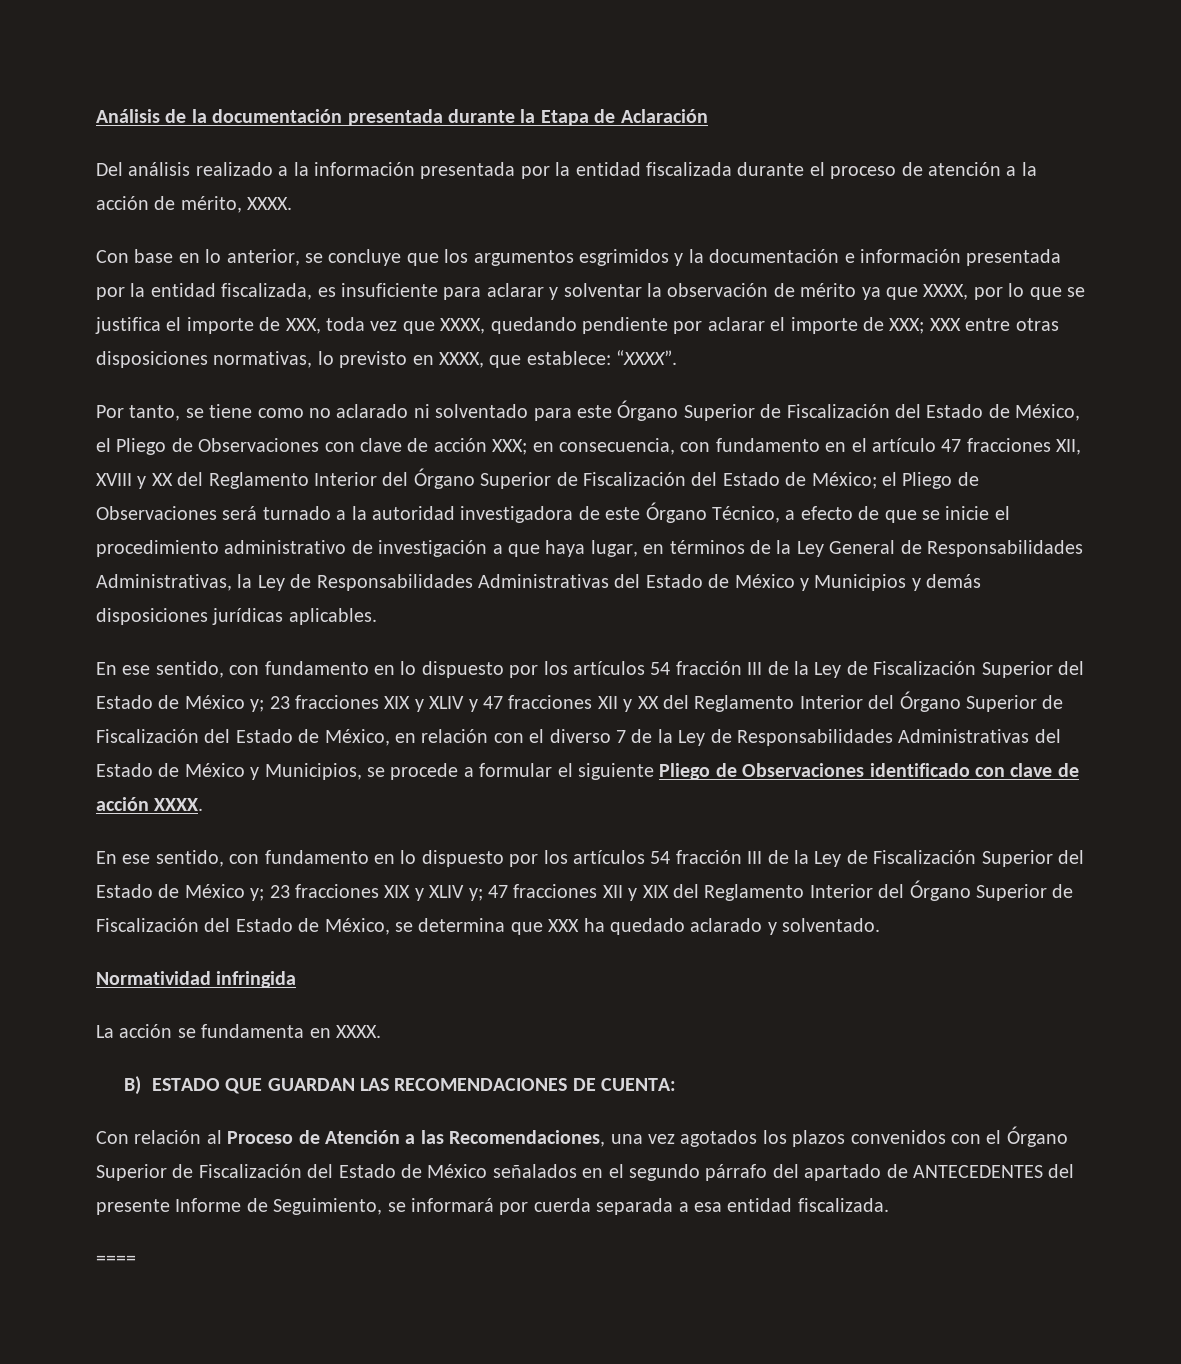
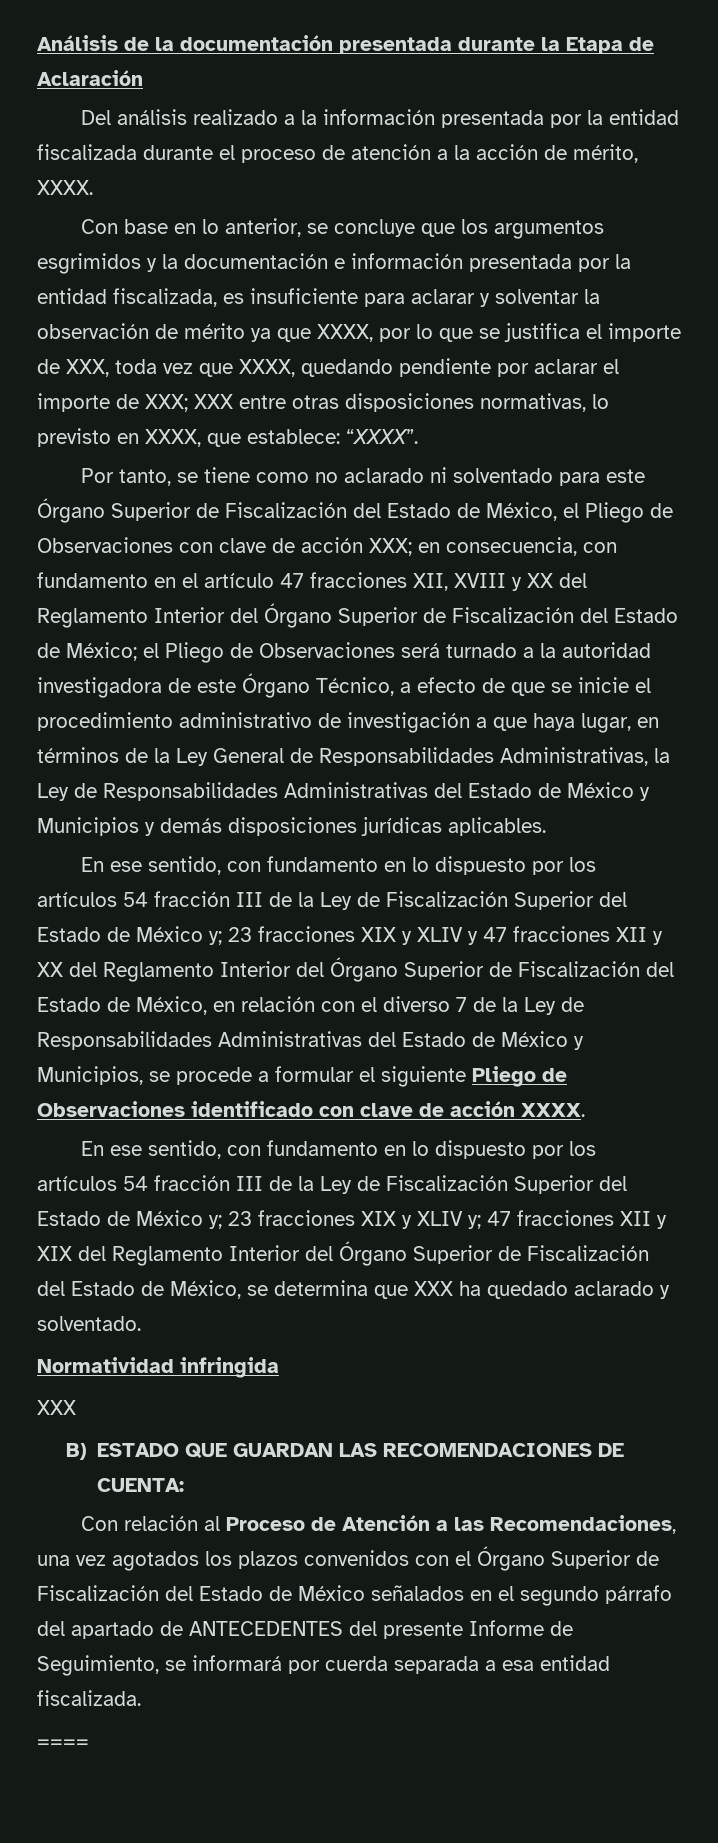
  Normatividad infringida
- La acción se fundamenta en XXXX.
+ XXX

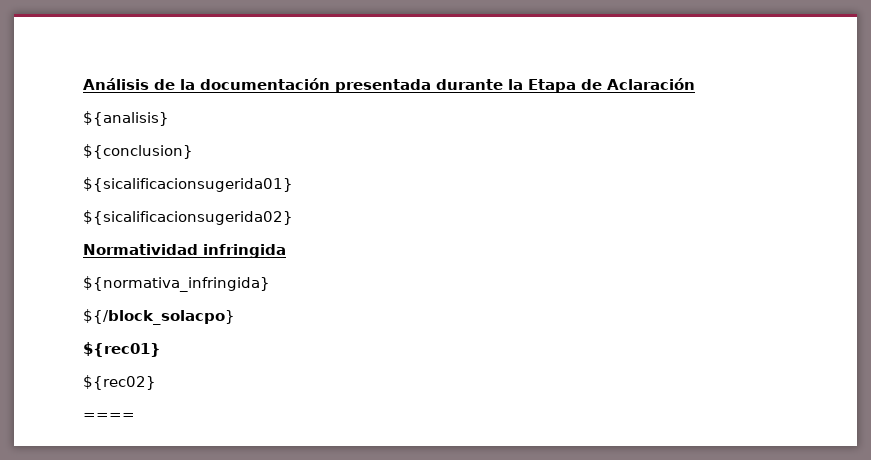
- Del análisis realizado a la información presentada por la entidad fiscalizada durante el proceso de atención a la acción de mérito, XXXX.
- Con base en lo anterior, se concluye que los argumentos esgrimidos y la documentación e información presentada por la entidad fiscalizada, es insuficiente para aclarar y solventar la observación de mérito ya que XXXX, por lo que se justifica el importe de XXX, toda vez que XXXX, quedando pendiente por aclarar el importe de XXX; XXX entre otras disposiciones normativas, lo previsto en XXXX, que establece: “XXXX”.
- Por tanto, se tiene como no aclarado ni solventado para este Órgano Superior de Fiscalización del Estado de México, el Pliego de Observaciones con clave de acción XXX; en consecuencia, con fundamento en el artículo 47 fracciones XII, XVIII y XX del Reglamento Interior del Órgano Superior de Fiscalización del Estado de México; el Pliego de Observaciones será turnado a la autoridad investigadora de este Órgano Técnico, a efecto de que se inicie el procedimiento administrativo de investigación a que haya lugar, en términos de la Ley General de Responsabilidades Administrativas, la Ley de Responsabilidades Administrativas del Estado de México y Municipios y demás disposiciones jurídicas aplicables.
- En ese sentido, con fundamento en lo dispuesto por los artículos 54 fracción III de la Ley de Fiscalización Superior del Estado de México y; 23 fracciones XIX y XLIV y 47 fracciones XII y XX del Reglamento Interior del Órgano Superior de Fiscalización del Estado de México, en relación con el diverso 7 de la Ley de Responsabilidades Administrativas del Estado de México y Municipios, se procede a formular el siguiente Pliego de Observaciones identificado con clave de acción XXXX.
- En ese sentido, con fundamento en lo dispuesto por los artículos 54 fracción III de la Ley de Fiscalización Superior del Estado de México y; 23 fracciones XIX y XLIV y; 47 fracciones XII y XIX del Reglamento Interior del Órgano Superior de Fiscalización del Estado de México, se determina que XXX ha quedado aclarado y solventado.
+ ${analisis}
+ ${conclusion}
+ ${sicalificacionsugerida01}
+ ${sicalificacionsugerida02}
  Normatividad infringida
- XXX
- B) ESTADO QUE GUARDAN LAS RECOMENDACIONES DE CUENTA:
- Con relación al Proceso de Atención a las Recomendaciones, una vez agotados los plazos convenidos con el Órgano Superior de Fiscalización del Estado de México señalados en el segundo párrafo del apartado de ANTECEDENTES del presente Informe de Seguimiento, se informará por cuerda separada a esa entidad fiscalizada.
+ ${normativa_infringida}
+ ${/block_solacpo}
+ ${rec01}
+ ${rec02}

